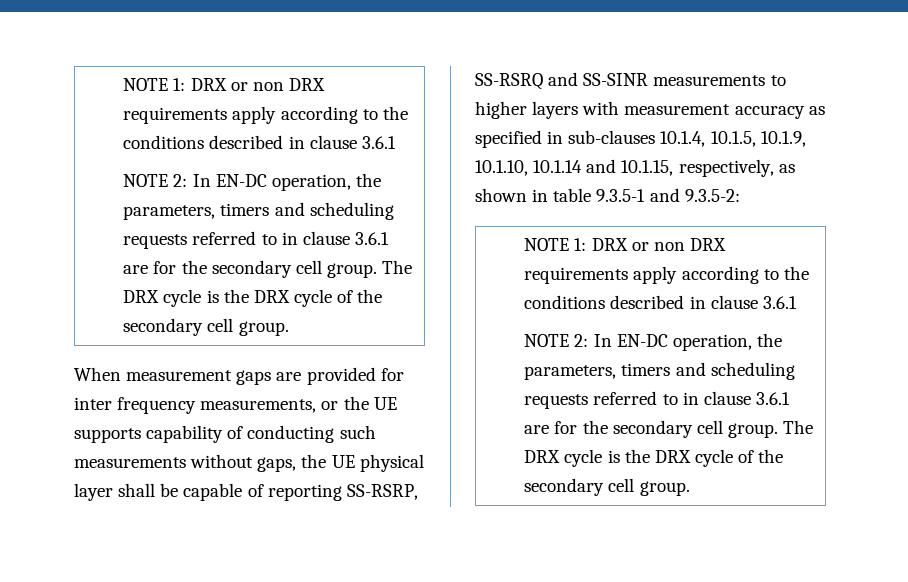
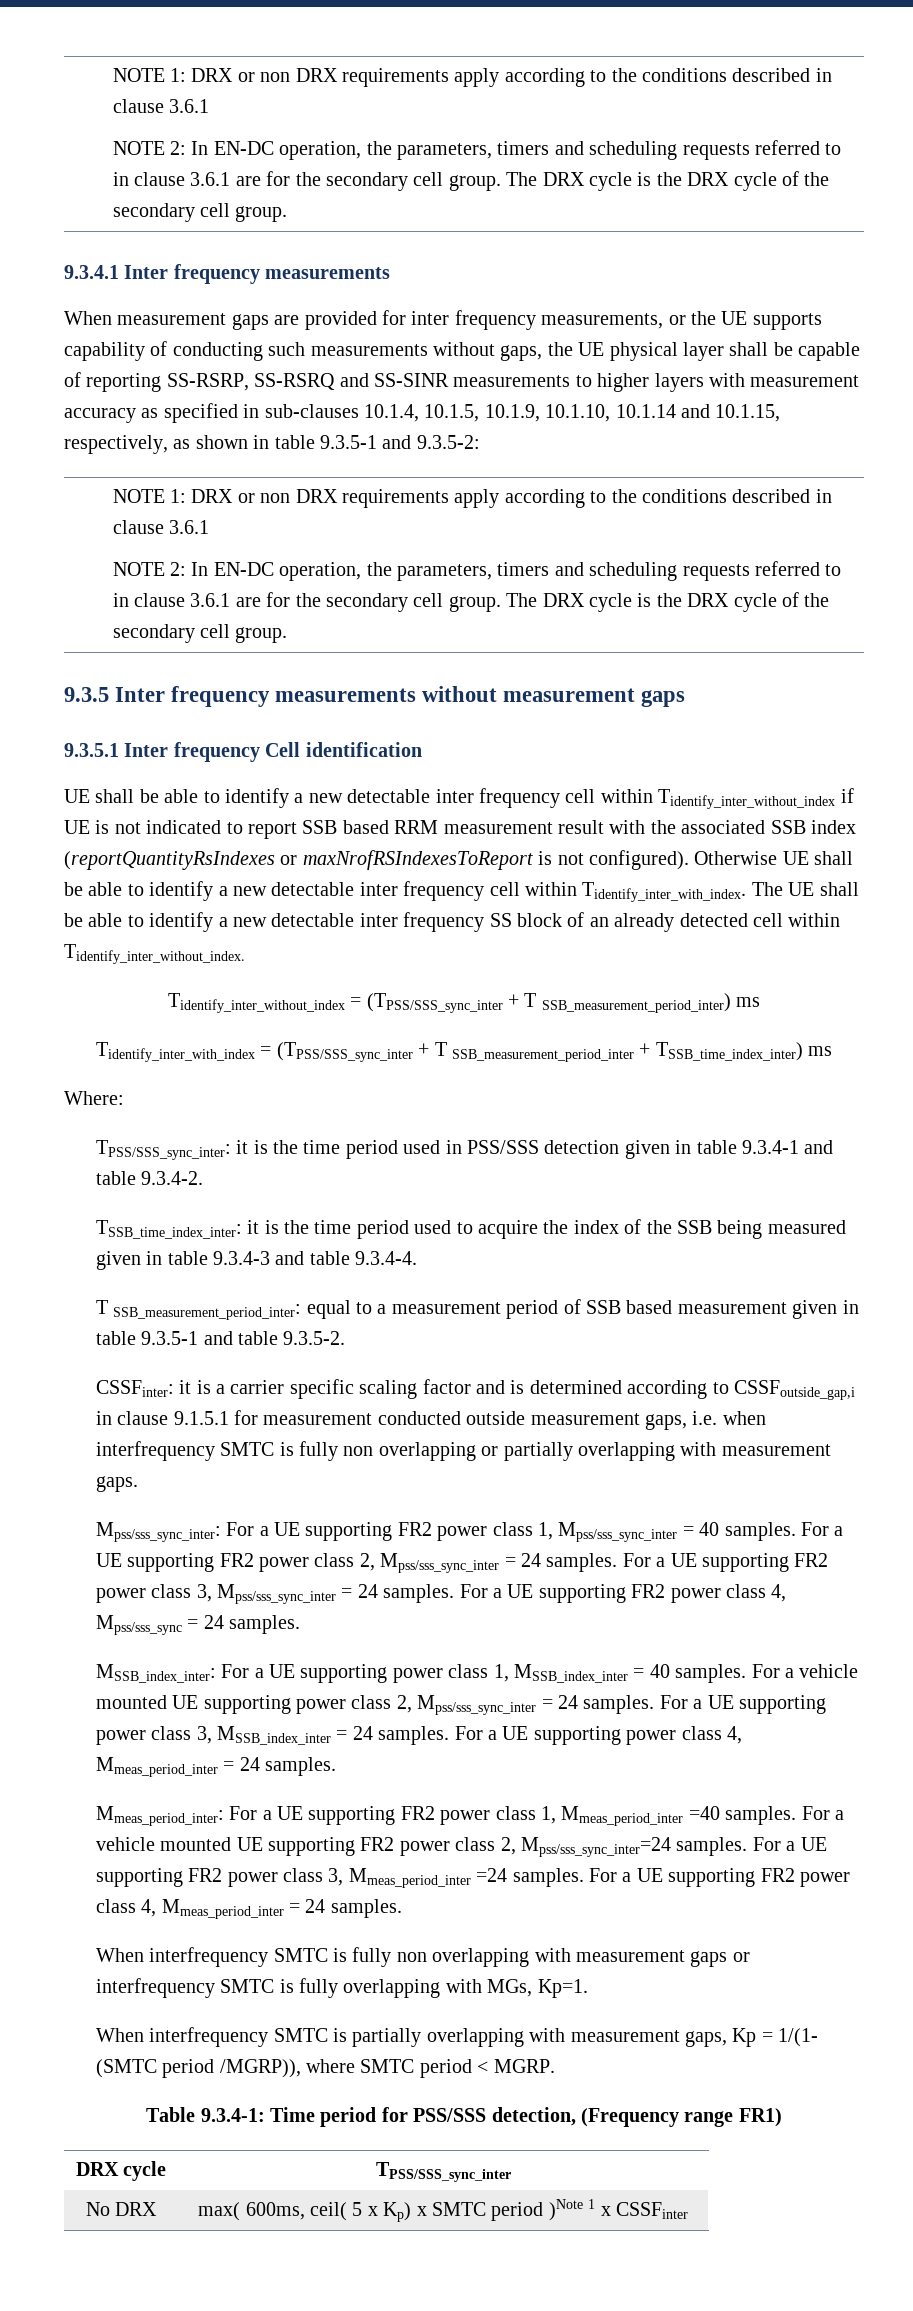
+ 9.3.4.1 Inter frequency measurements
+ 9.3.5 Inter frequency measurements without measurement gaps
+ 9.3.5.1 Inter frequency Cell identification
+ UE shall be able to identify a new detectable inter frequency cell within Tidentify_inter_without_index if UE is not indicated to report SSB based RRM measurement result with the associated SSB index (reportQuantityRsIndexes or maxNrofRSIndexesToReport is not configured). Otherwise UE shall be able to identify a new detectable inter frequency cell within Tidentify_inter_with_index. The UE shall be able to identify a new detectable inter frequency SS block of an already detected cell within Tidentify_inter_without_index.
+ Tidentify_inter_without_index = (TPSS/SSS_sync_inter + T SSB_measurement_period_inter) ms
+ Tidentify_inter_with_index = (TPSS/SSS_sync_inter + T SSB_measurement_period_inter + TSSB_time_index_inter) ms
+ Where:
+ TPSS/SSS_sync_inter: it is the time period used in PSS/SSS detection given in table 9.3.4-1 and table 9.3.4-2.
+ TSSB_time_index_inter: it is the time period used to acquire the index of the SSB being measured given in table 9.3.4-3 and table 9.3.4-4.
+ T SSB_measurement_period_inter: equal to a measurement period of SSB based measurement given in table 9.3.5-1 and table 9.3.5-2.
+ CSSFinter: it is a carrier specific scaling factor and is determined according to CSSFoutside_gap,i in clause 9.1.5.1 for measurement conducted outside measurement gaps, i.e. when interfrequency SMTC is fully non overlapping or partially overlapping with measurement gaps.
+ Mpss/sss_sync_inter: For a UE supporting FR2 power class 1, Mpss/sss_sync_inter = 40 samples. For a UE supporting FR2 power class 2, Mpss/sss_sync_inter = 24 samples. For a UE supporting FR2 power class 3, Mpss/sss_sync_inter = 24 samples. For a UE supporting FR2 power class 4, Mpss/sss_sync = 24 samples.
+ MSSB_index_inter: For a UE supporting power class 1, MSSB_index_inter = 40 samples. For a vehicle mounted UE supporting power class 2, Mpss/sss_sync_inter = 24 samples. For a UE supporting power class 3, MSSB_index_inter = 24 samples. For a UE supporting power class 4, Mmeas_period_inter = 24 samples.
+ Mmeas_period_inter: For a UE supporting FR2 power class 1, Mmeas_period_inter =40 samples. For a vehicle mounted UE supporting FR2 power class 2, Mpss/sss_sync_inter=24 samples. For a UE supporting FR2 power class 3, Mmeas_period_inter =24 samples. For a UE supporting FR2 power class 4, Mmeas_period_inter = 24 samples.
+ When interfrequency SMTC is fully non overlapping with measurement gaps or interfrequency SMTC is fully overlapping with MGs, Kp=1.
+ When interfrequency SMTC is partially overlapping with measurement gaps, Kp = 1/(1- (SMTC period /MGRP)), where SMTC period < MGRP.
+ Table 9.3.4-1: Time period for PSS/SSS detection, (Frequency range FR1)
+ DRX cycle | TPSS/SSS_sync_inter
+ No DRX | max( 600ms, ceil( 5 x Kp) x SMTC period )Note 1 x CSSFinter

